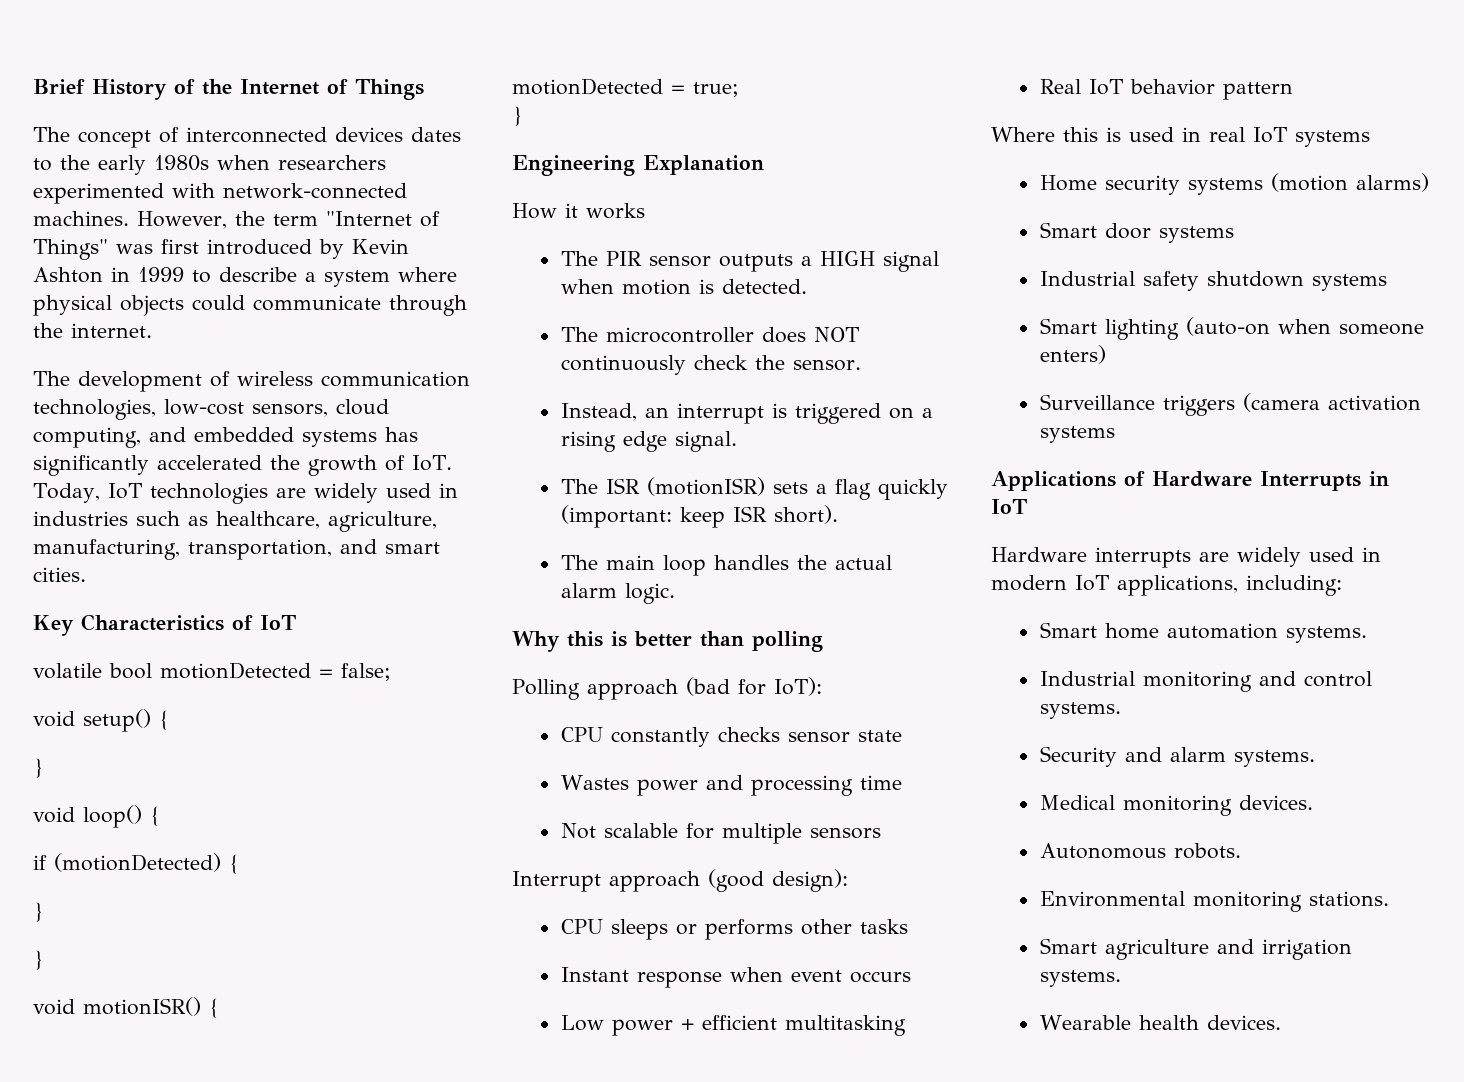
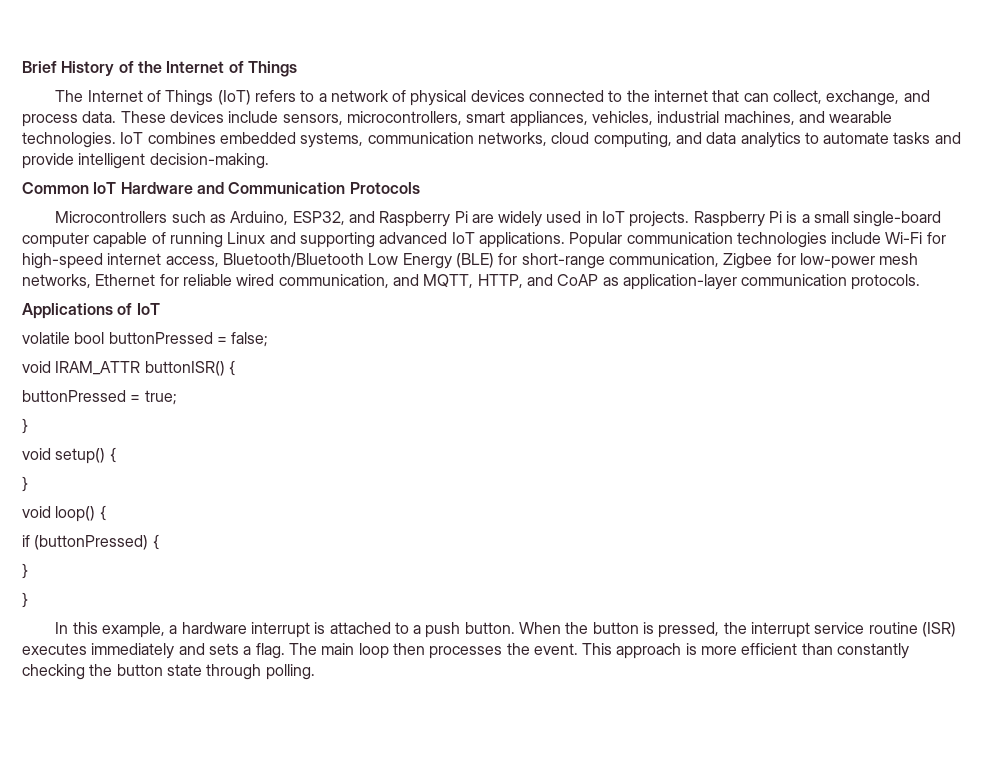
- The concept of interconnected devices dates to the early 1980s when researchers experimented with network-connected machines. However, the term "Internet of Things" was first introduced by Kevin Ashton in 1999 to describe a system where physical objects could communicate through the internet.
- The development of wireless communication technologies, low-cost sensors, cloud computing, and embedded systems has significantly accelerated the growth of IoT. Today, IoT technologies are widely used in industries such as healthcare, agriculture, manufacturing, transportation, and smart cities.
- Key Characteristics of IoT
+ The Internet of Things (IoT) refers to a network of physical devices connected to the internet that can collect, exchange, and process data. These devices include sensors, microcontrollers, smart appliances, vehicles, industrial machines, and wearable technologies. IoT combines embedded systems, communication networks, cloud computing, and data analytics to automate tasks and provide intelligent decision-making.
+ Common IoT Hardware and Communication Protocols
+ Microcontrollers such as Arduino, ESP32, and Raspberry Pi are widely used in IoT projects. Raspberry Pi is a small single-board computer capable of running Linux and supporting advanced IoT applications. Popular communication technologies include Wi-Fi for high-speed internet access, Bluetooth/Bluetooth Low Energy (BLE) for short-range communication, Zigbee for low-power mesh networks, Ethernet for reliable wired communication, and MQTT, HTTP, and CoAP as application-layer communication protocols.
+ Applications of IoT
- volatile bool motionDetected = false;
+ volatile bool buttonPressed = false;
+ void IRAM_ATTR buttonISR() {
+ buttonPressed = true;
+ }
- if (motionDetected) {
+ if (buttonPressed) {
- void motionISR() {
- motionDetected = true;
- }
- Engineering Explanation
- How it works
- The PIR sensor outputs a HIGH signal when motion is detected.
- The microcontroller does NOT continuously check the sensor.
- Instead, an interrupt is triggered on a rising edge signal.
- The ISR (motionISR) sets a flag quickly (important: keep ISR short).
- The main loop handles the actual alarm logic.
- Why this is better than polling
- Polling approach (bad for IoT):
- CPU constantly checks sensor state
- Wastes power and processing time
- Not scalable for multiple sensors
- Interrupt approach (good design):
- CPU sleeps or performs other tasks
- Instant response when event occurs
- Low power + efficient multitasking
- Real IoT behavior pattern
- Where this is used in real IoT systems
- Home security systems (motion alarms)
- Smart door systems
- Industrial safety shutdown systems
- Smart lighting (auto-on when someone enters)
- Surveillance triggers (camera activation systems
- Applications of Hardware Interrupts in IoT
- Hardware interrupts are widely used in modern IoT applications, including:
- Smart home automation systems.
- Industrial monitoring and control systems.
- Security and alarm systems.
- Medical monitoring devices.
- Autonomous robots.
- Environmental monitoring stations.
- Smart agriculture and irrigation systems.
- Wearable health devices.
+ In this example, a hardware interrupt is attached to a push button. When the button is pressed, the interrupt service routine (ISR) executes immediately and sets a flag. The main loop then processes the event. This approach is more efficient than constantly checking the button state through polling.

